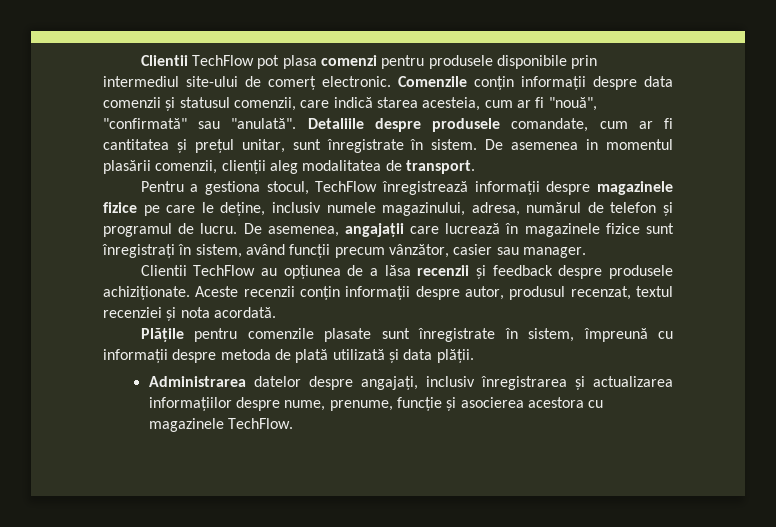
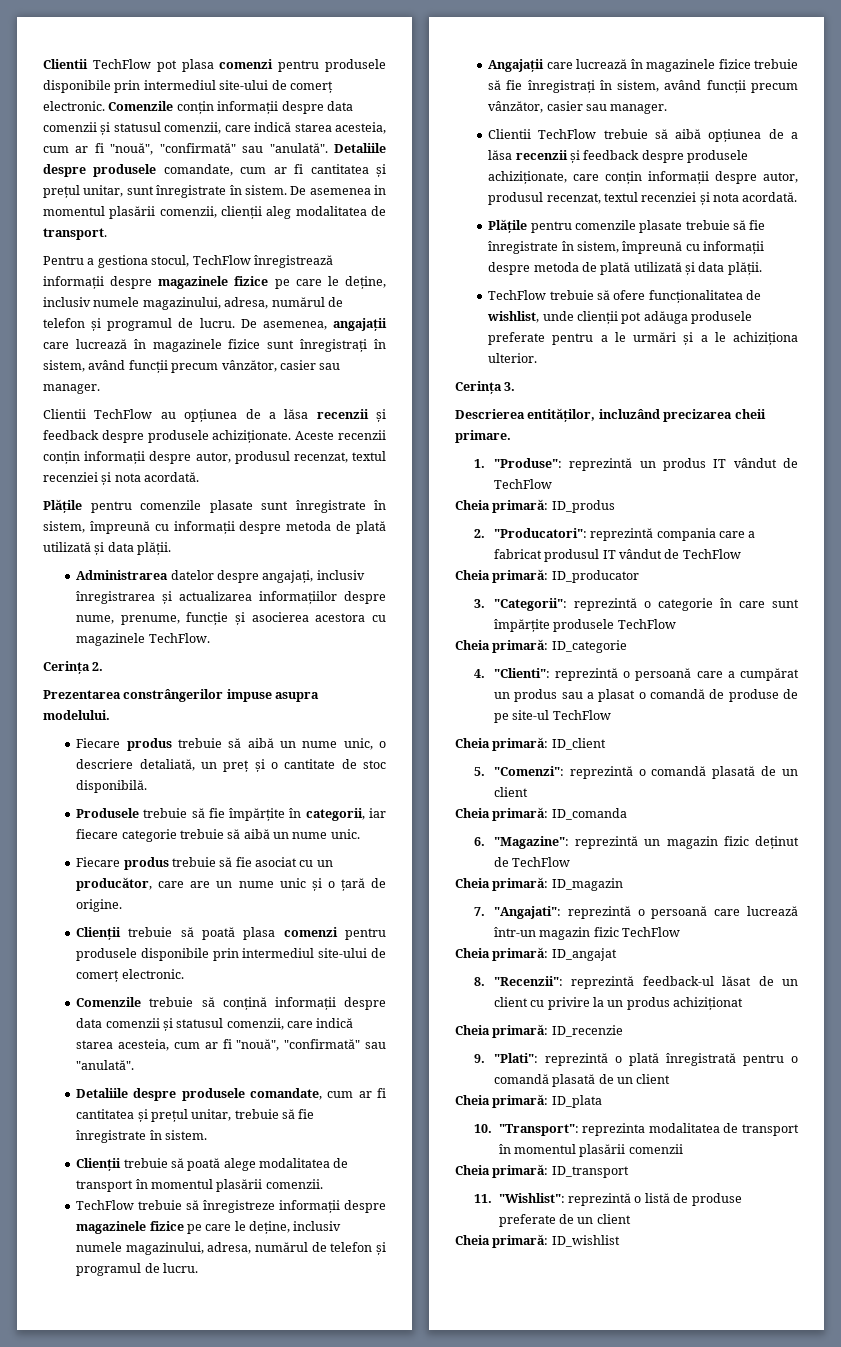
+ Cerința 2.
+ Prezentarea constrângerilor impuse asupra modelului.
+ Fiecare produs trebuie să aibă un nume unic, o descriere detaliată, un preț și o cantitate de stoc disponibilă.
+ Produsele trebuie să fie împărțite în categorii, iar fiecare categorie trebuie să aibă un nume unic.
+ Fiecare produs trebuie să fie asociat cu un producător, care are un nume unic și o țară de origine.
+ Clienții trebuie să poată plasa comenzi pentru produsele disponibile prin intermediul site-ului de comerț electronic.
+ Comenzile trebuie să conțină informații despre data comenzii și statusul comenzii, care indică starea acesteia, cum ar fi "nouă", "confirmată" sau "anulată".
+ Detaliile despre produsele comandate, cum ar fi cantitatea și prețul unitar, trebuie să fie înregistrate în sistem.
+ Clienții trebuie să poată alege modalitatea de transport în momentul plasării comenzii.
+ TechFlow trebuie să înregistreze informații despre magazinele fizice pe care le deține, inclusiv numele magazinului, adresa, numărul de telefon și programul de lucru.
+ Angajații care lucrează în magazinele fizice trebuie să fie înregistrați în sistem, având funcții precum vânzător, casier sau manager.
+ Clientii TechFlow trebuie să aibă opțiunea de a lăsa recenzii și feedback despre produsele achiziționate, care conțin informații despre autor, produsul recenzat, textul recenziei și nota acordată.
+ Plățile pentru comenzile plasate trebuie să fie înregistrate în sistem, împreună cu informații despre metoda de plată utilizată și data plății.
+ TechFlow trebuie să ofere funcționalitatea de wishlist, unde clienții pot adăuga produsele preferate pentru a le urmări și a le achiziționa ulterior.
+ Cerința 3.
+ Descrierea entităților, incluzând precizarea cheii primare.
+ 1. "Produse": reprezintă un produs IT vândut de TechFlow
+ Cheia primară: ID_produs
+ 2. "Producatori": reprezintă compania care a fabricat produsul IT vândut de TechFlow
+ Cheia primară: ID_producator
+ 3. "Categorii": reprezintă o categorie în care sunt împărțite produsele TechFlow
+ Cheia primară: ID_categorie
+ 4. "Clienti": reprezintă o persoană care a cumpărat un produs sau a plasat o comandă de produse de pe site-ul TechFlow
+ Cheia primară: ID_client
+ 5. "Comenzi": reprezintă o comandă plasată de un client
+ Cheia primară: ID_comanda
+ 6. "Magazine": reprezintă un magazin fizic deținut de TechFlow
+ Cheia primară: ID_magazin
+ 7. "Angajati": reprezintă o persoană care lucrează într-un magazin fizic TechFlow
+ Cheia primară: ID_angajat
+ 8. "Recenzii": reprezintă feedback-ul lăsat de un client cu privire la un produs achiziționat
+ Cheia primară: ID_recenzie
+ 9. "Plati": reprezintă o plată înregistrată pentru o comandă plasată de un client
+ Cheia primară: ID_plata
+ 10. "Transport": reprezinta modalitatea de transport în momentul plasării comenzii
+ Cheia primară: ID_transport
+ 11. "Wishlist": reprezintă o listă de produse preferate de un client
+ Cheia primară: ID_wishlist

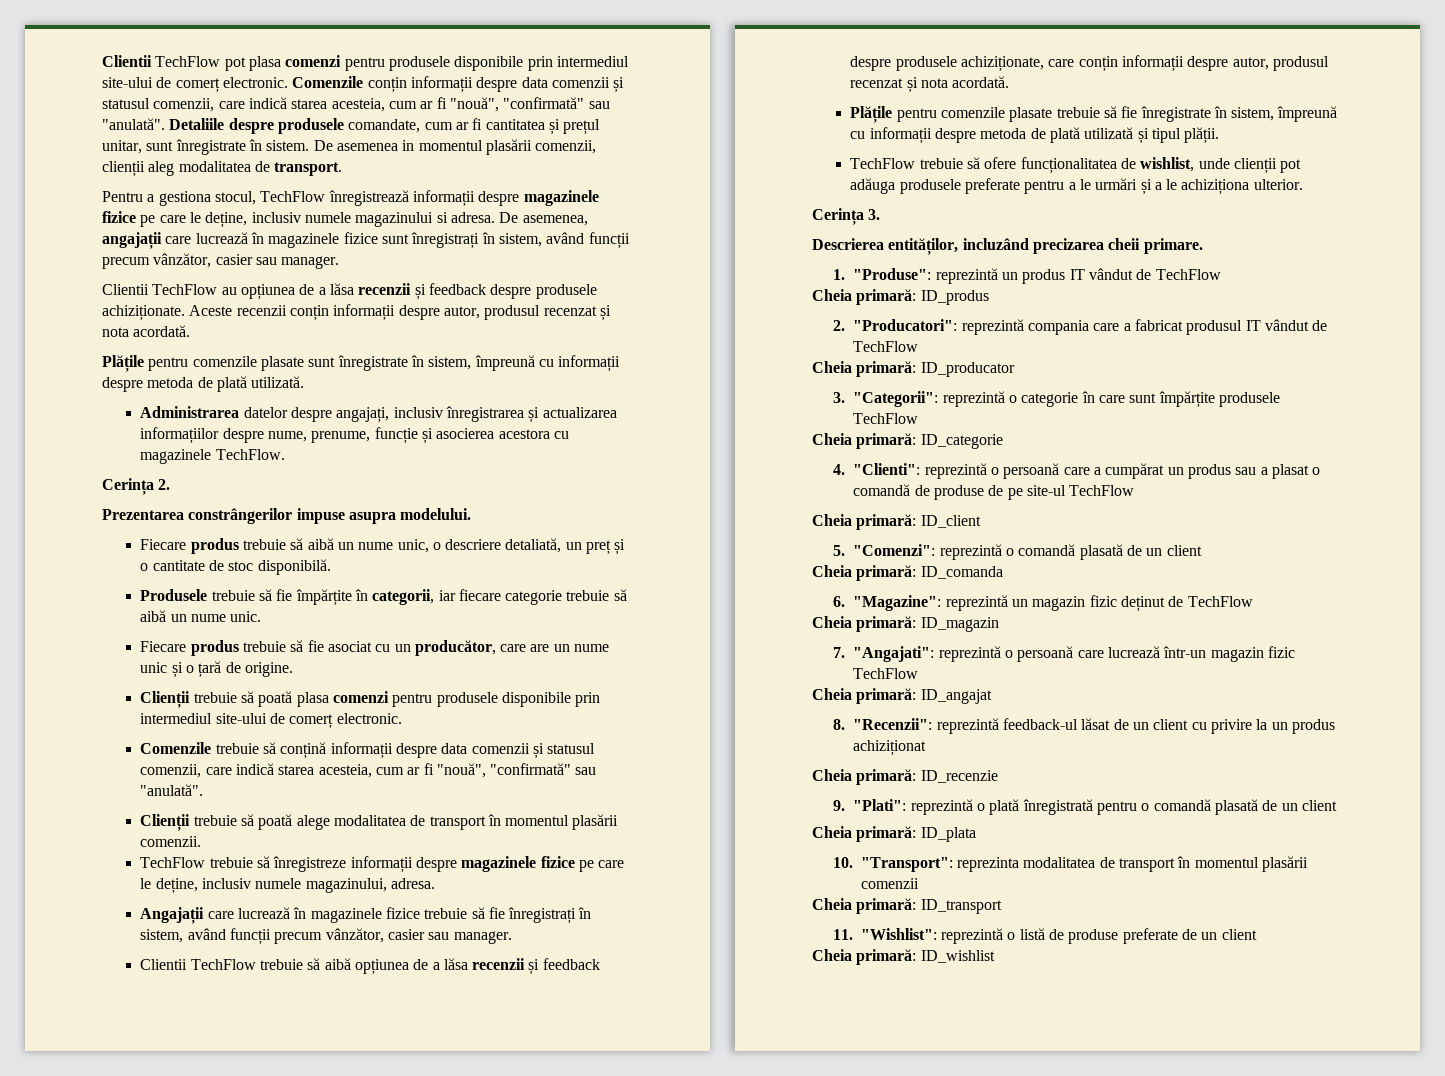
- Pentru a gestiona stocul, TechFlow înregistrează informații despre magazinele fizice pe care le deține, inclusiv numele magazinului, adresa, numărul de telefon și programul de lucru.
+ Pentru a gestiona stocul, TechFlow înregistrează informații despre magazinele fizice pe care le deține, inclusiv numele magazinului si adresa.
- Aceste recenzii conțin informații despre autor, produsul recenzat, textul recenziei și nota acordată.
+ Aceste recenzii conțin informații despre autor, produsul recenzat și nota acordată.
- Plățile pentru comenzile plasate sunt înregistrate în sistem, împreună cu informații despre metoda de plată utilizată și data plății.
+ Plățile pentru comenzile plasate sunt înregistrate în sistem, împreună cu informații despre metoda de plată utilizată.
- Detaliile despre produsele comandate, cum ar fi cantitatea și prețul unitar, trebuie să fie înregistrate în sistem.
- TechFlow trebuie să înregistreze informații despre magazinele fizice pe care le deține, inclusiv numele magazinului, adresa, numărul de telefon și programul de lucru.
+ TechFlow trebuie să înregistreze informații despre magazinele fizice pe care le deține, inclusiv numele magazinului, adresa.
- Clientii TechFlow trebuie să aibă opțiunea de a lăsa recenzii și feedback despre produsele achiziționate, care conțin informații despre autor, produsul recenzat, textul recenziei și nota acordată.
+ Clientii TechFlow trebuie să aibă opțiunea de a lăsa recenzii și feedback despre produsele achiziționate, care conțin informații despre autor, produsul recenzat și nota acordată.
- Plățile pentru comenzile plasate trebuie să fie înregistrate în sistem, împreună cu informații despre metoda de plată utilizată și data plății.
+ Plățile pentru comenzile plasate trebuie să fie înregistrate în sistem, împreună cu informații despre metoda de plată utilizată și tipul plății.

